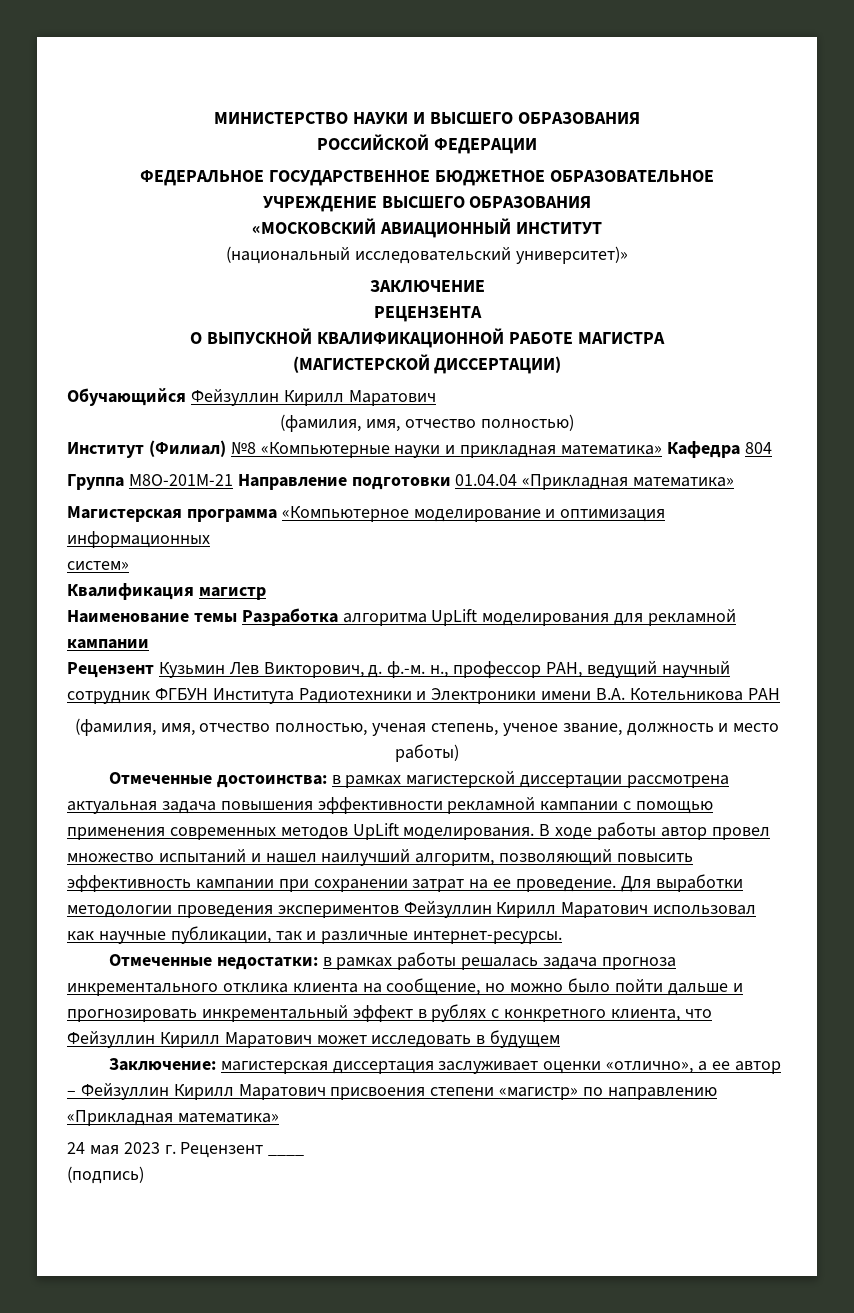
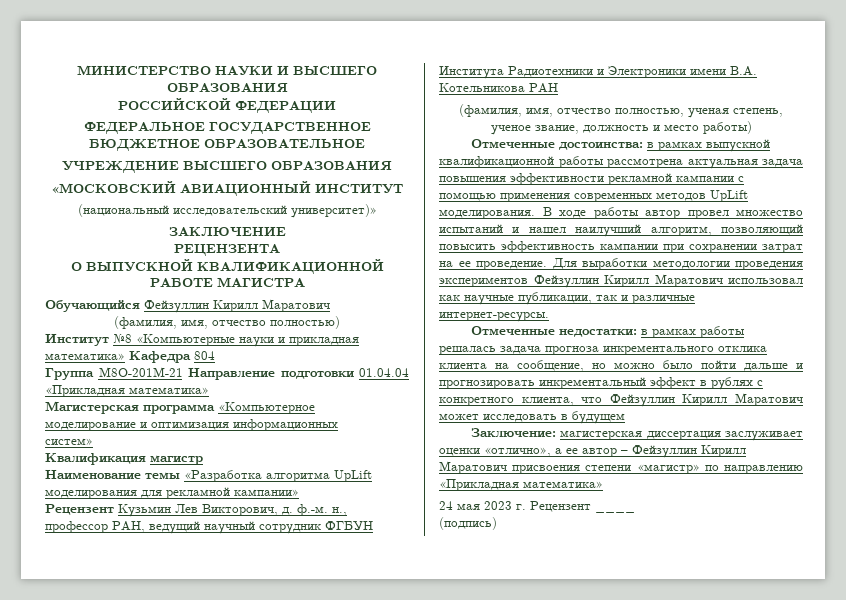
- (МАГИСТЕРСКОЙ ДИССЕРТАЦИИ)
- Институт (Филиал) №8 «Компьютерные науки и прикладная математика» Кафедра 804
+ Институт №8 «Компьютерные науки и прикладная математика» Кафедра 804
- Наименование темы Разработка алгоритма UpLift моделирования для рекламной кампании
+ Наименование темы «Разработка алгоритма UpLift моделирования для рекламной кампании»
- Отмеченные достоинства: в рамках магистерской диссертации рассмотрена актуальная задача повышения эффективности рекламной кампании с помощью применения современных методов UpLift моделирования.
+ Отмеченные достоинства: в рамках выпускной квалификационной работы рассмотрена актуальная задача повышения эффективности рекламной кампании с помощью применения современных методов UpLift моделирования.

